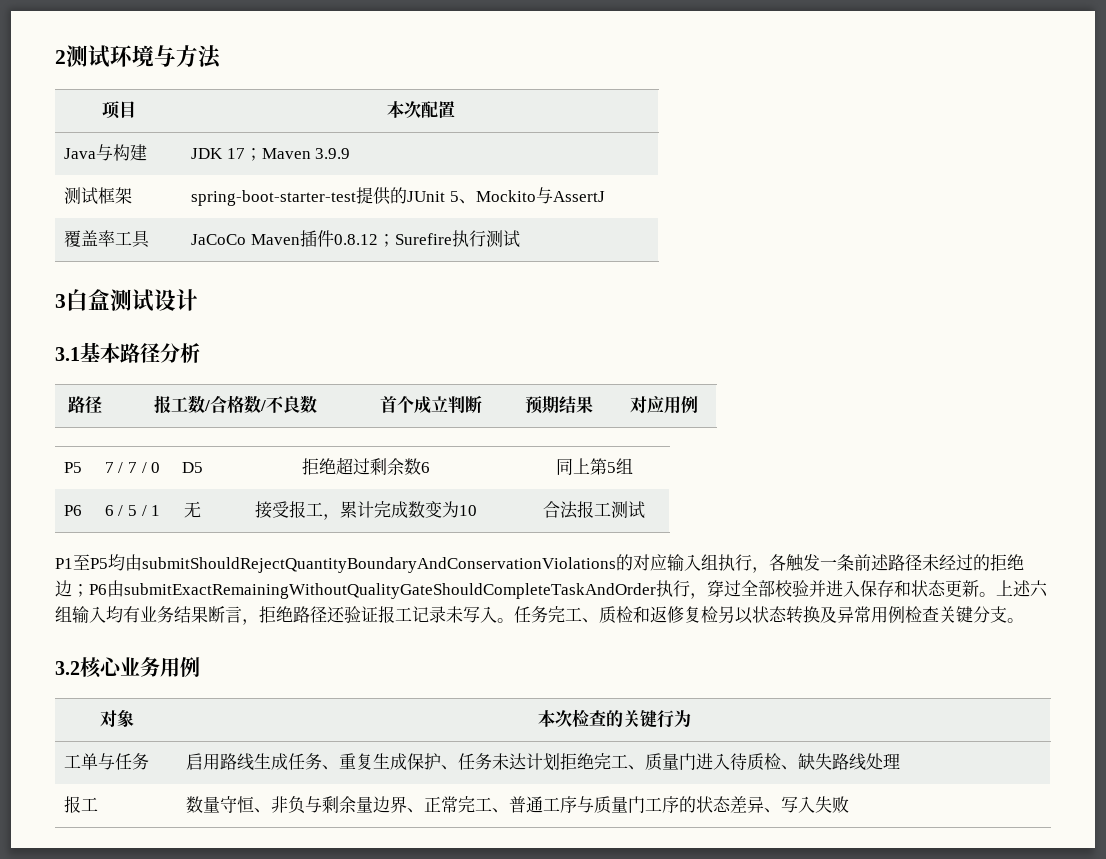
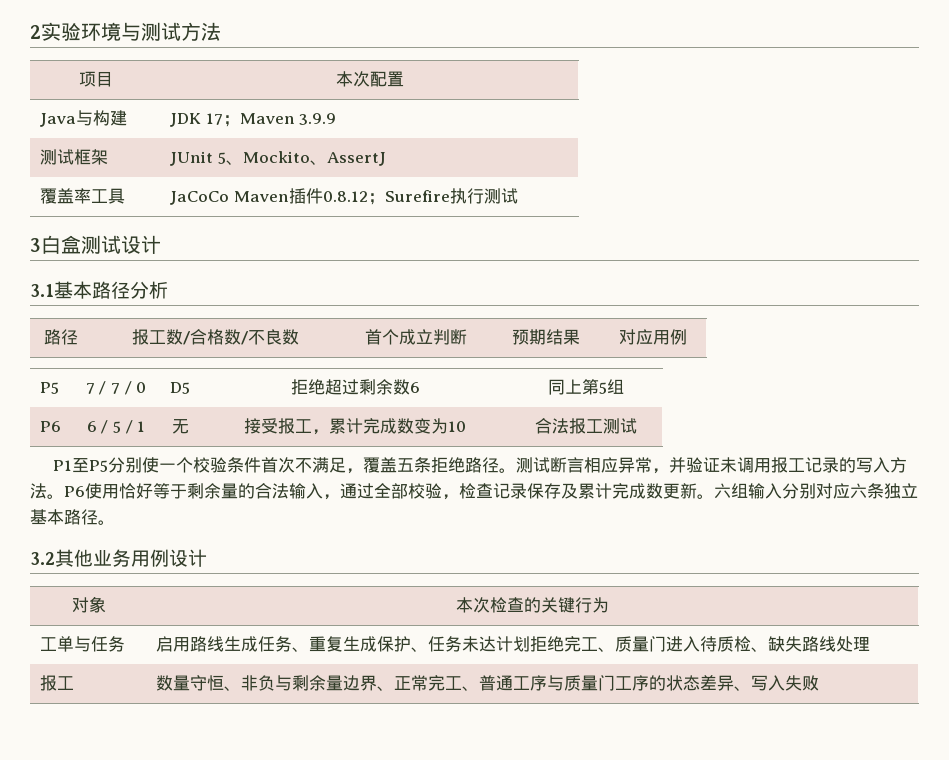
- 2测试环境与方法
+ 2实验环境与测试方法
- 测试框架 | spring-boot-starter-test提供的JUnit 5、Mockito与AssertJ
+ 测试框架 | JUnit 5、Mockito、AssertJ
- P1至P5均由submitShouldRejectQuantityBoundaryAndConservationViolations的对应输入组执行，各触发一条前述路径未经过的拒绝边；P6由submitExactRemainingWithoutQualityGateShouldCompleteTaskAndOrder执行，穿过全部校验并进入保存和状态更新。上述六组输入均有业务结果断言，拒绝路径还验证报工记录未写入。任务完工、质检和返修复检另以状态转换及异常用例检查关键分支。
+ P1至P5分别使一个校验条件首次不满足，覆盖五条拒绝路径。测试断言相应异常，并验证未调用报工记录的写入方法。P6使用恰好等于剩余量的合法输入，通过全部校验，检查记录保存及累计完成数更新。六组输入分别对应六条独立基本路径。
- 3.2核心业务用例
+ 3.2其他业务用例设计

